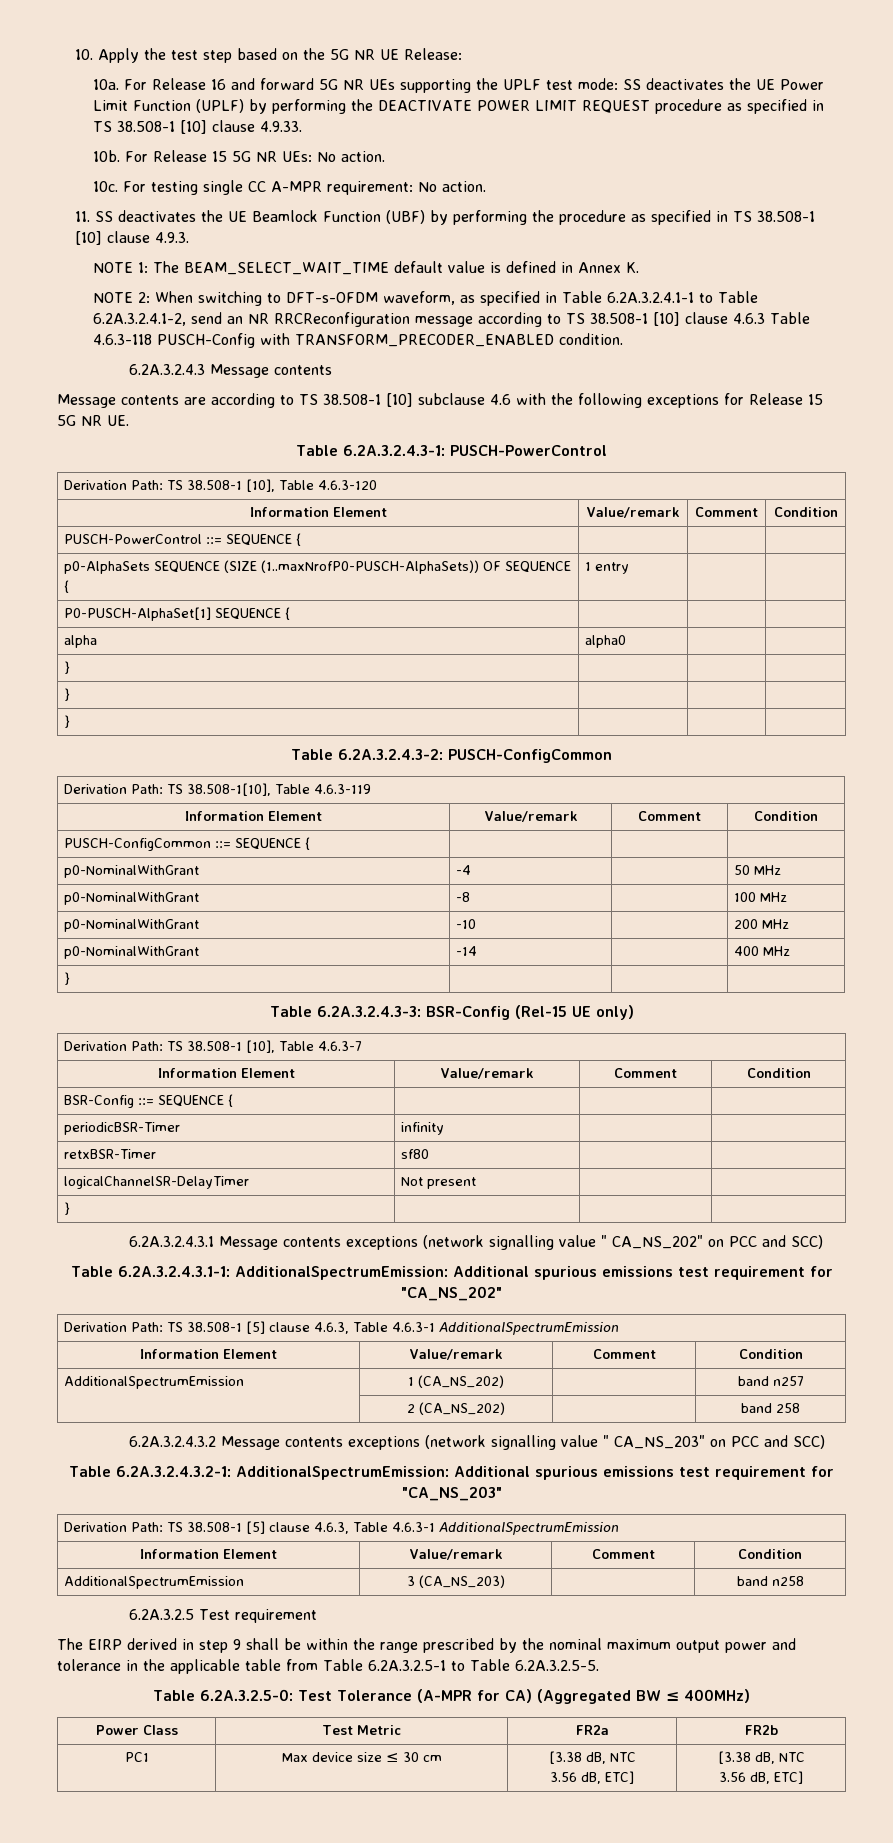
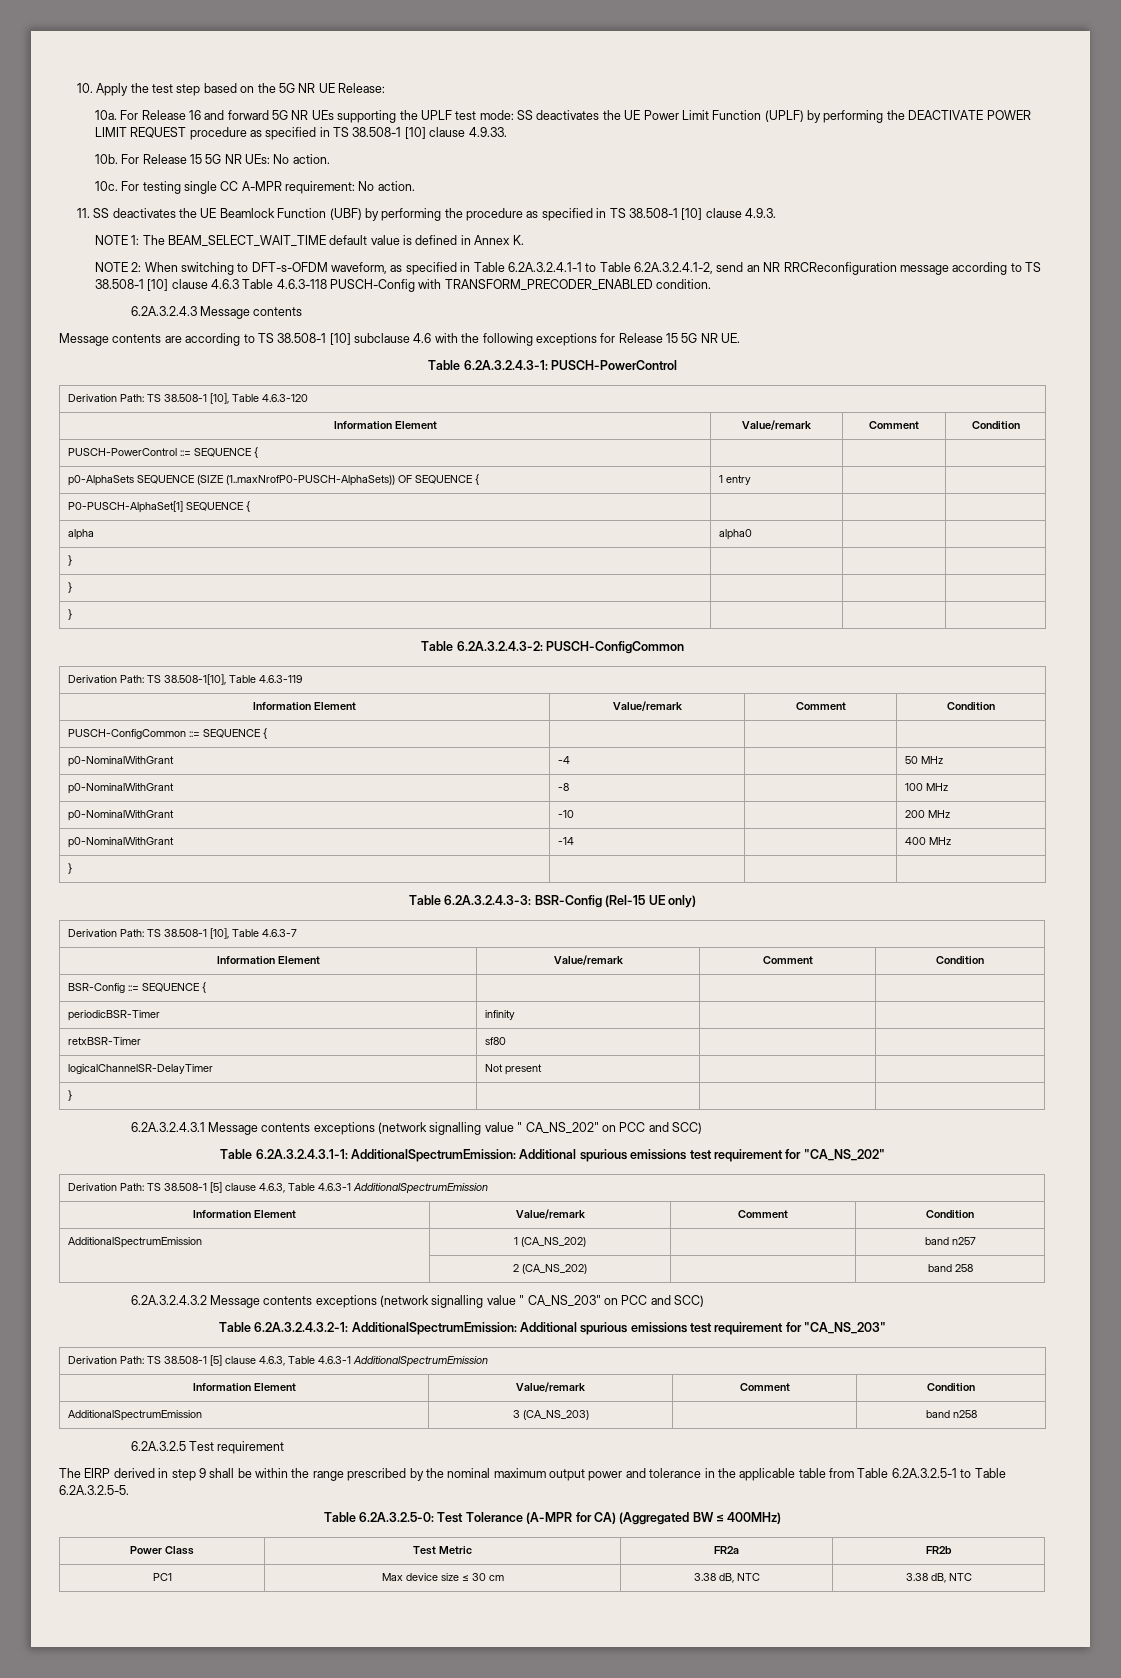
- PC1 | Max device size ≤ 30 cm | [3.38 dB, NTC
- 3.56 dB, ETC] | [3.38 dB, NTC
- 3.56 dB, ETC]
+ PC1 | Max device size ≤ 30 cm | 3.38 dB, NTC | 3.38 dB, NTC

